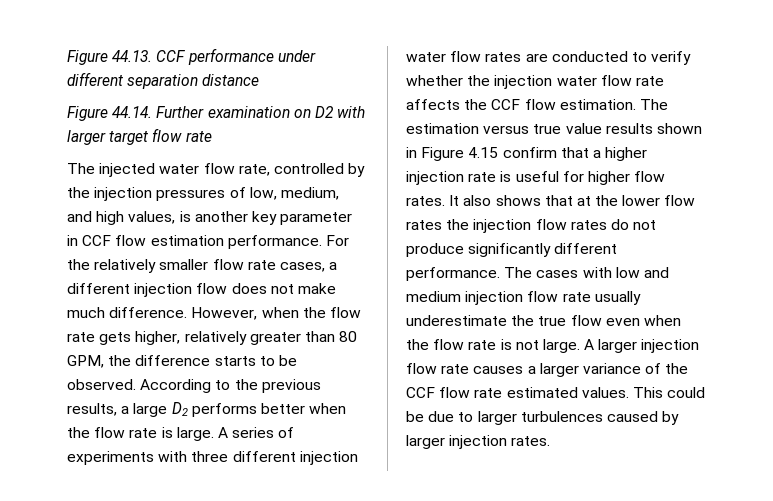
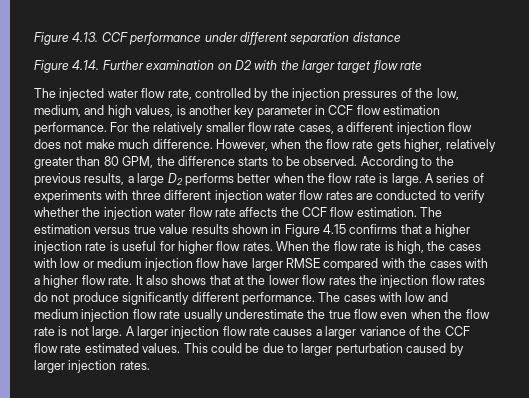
- Figure 44.13. CCF performance under different separation distance
+ Figure 4.13. CCF performance under different separation distance
- Figure 44.14. Further examination on D2 with larger target flow rate
+ Figure 4.14. Further examination on D2 with the larger target flow rate
- The injected water flow rate, controlled by the injection pressures of low, medium, and high values, is another key parameter in CCF flow estimation performance.
+ The injected water flow rate, controlled by the injection pressures of the low, medium, and high values, is another key parameter in CCF flow estimation performance.
- The estimation versus true value results shown in Figure 4.15 confirm that a higher injection rate is useful for higher flow rates.
+ The estimation versus true value results shown in Figure 4.15 confirms that a higher injection rate is useful for higher flow rates.
+ When the flow rate is high, the cases with low or medium injection flow have larger RMSE compared with the cases with a higher flow rate.
- This could be due to larger turbulences caused by larger injection rates.
+ This could be due to larger perturbation caused by larger injection rates.

